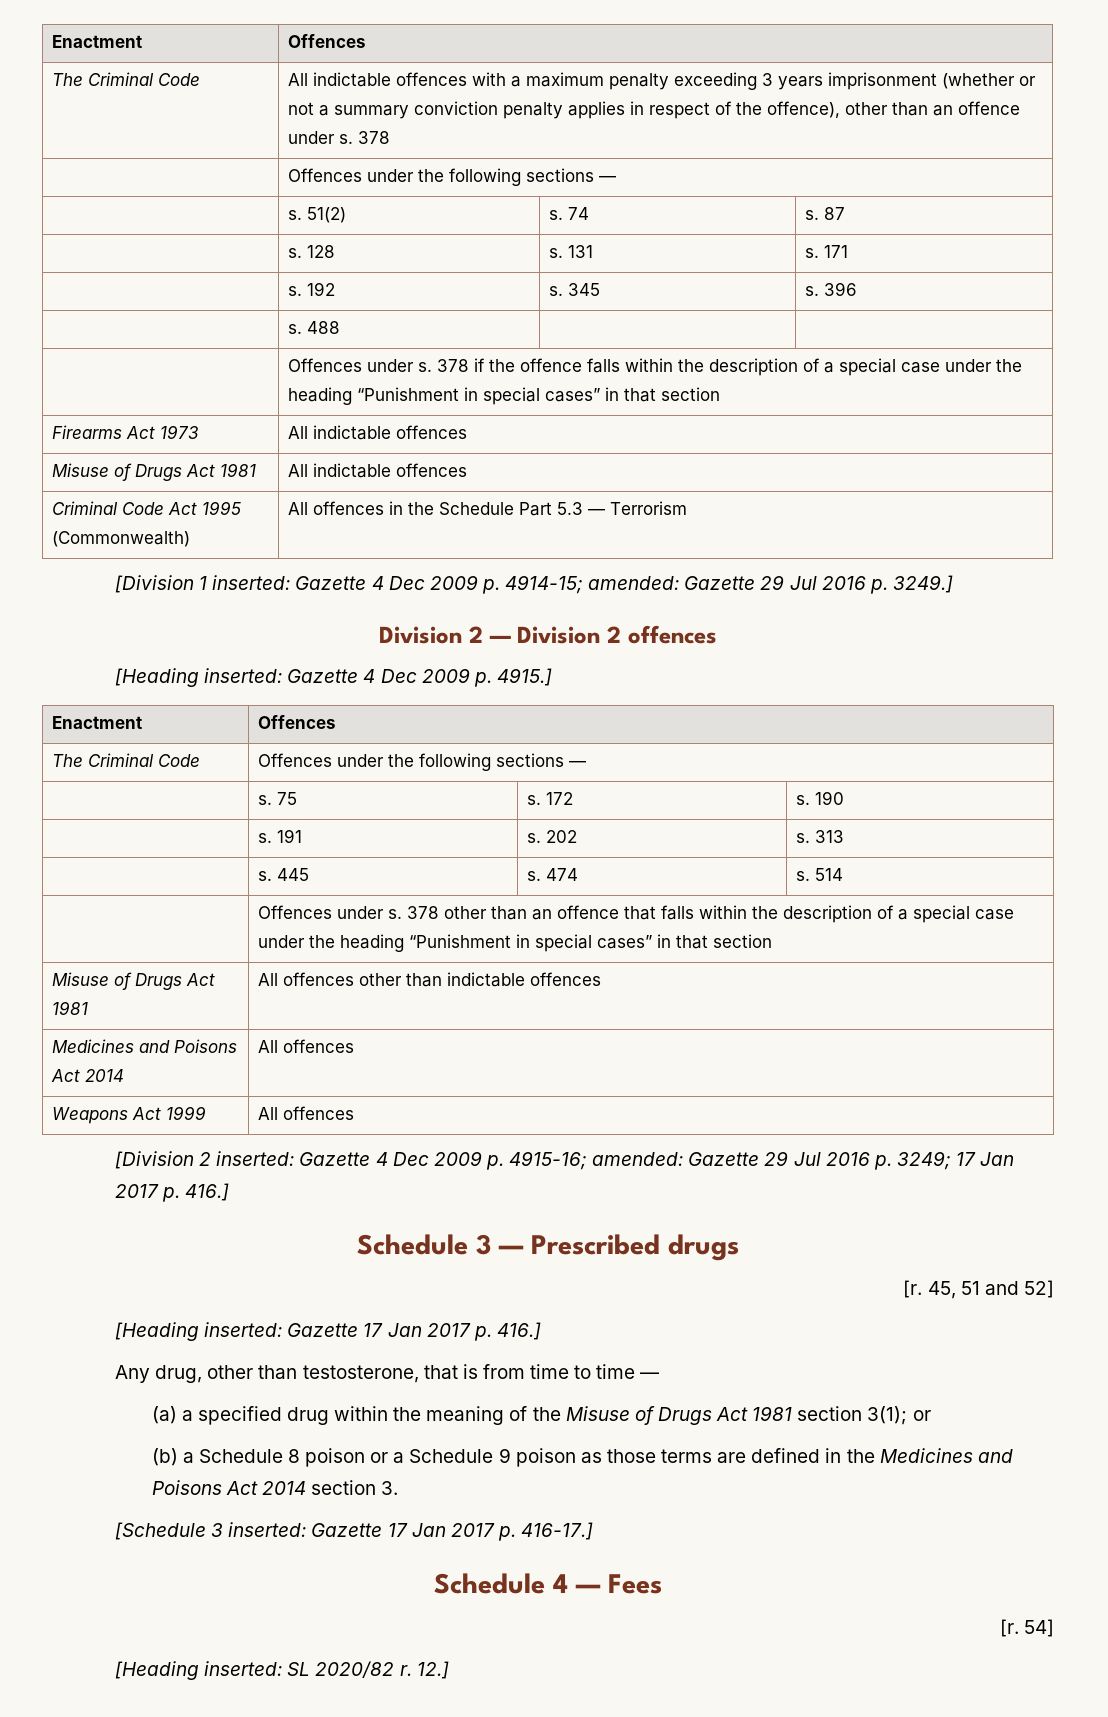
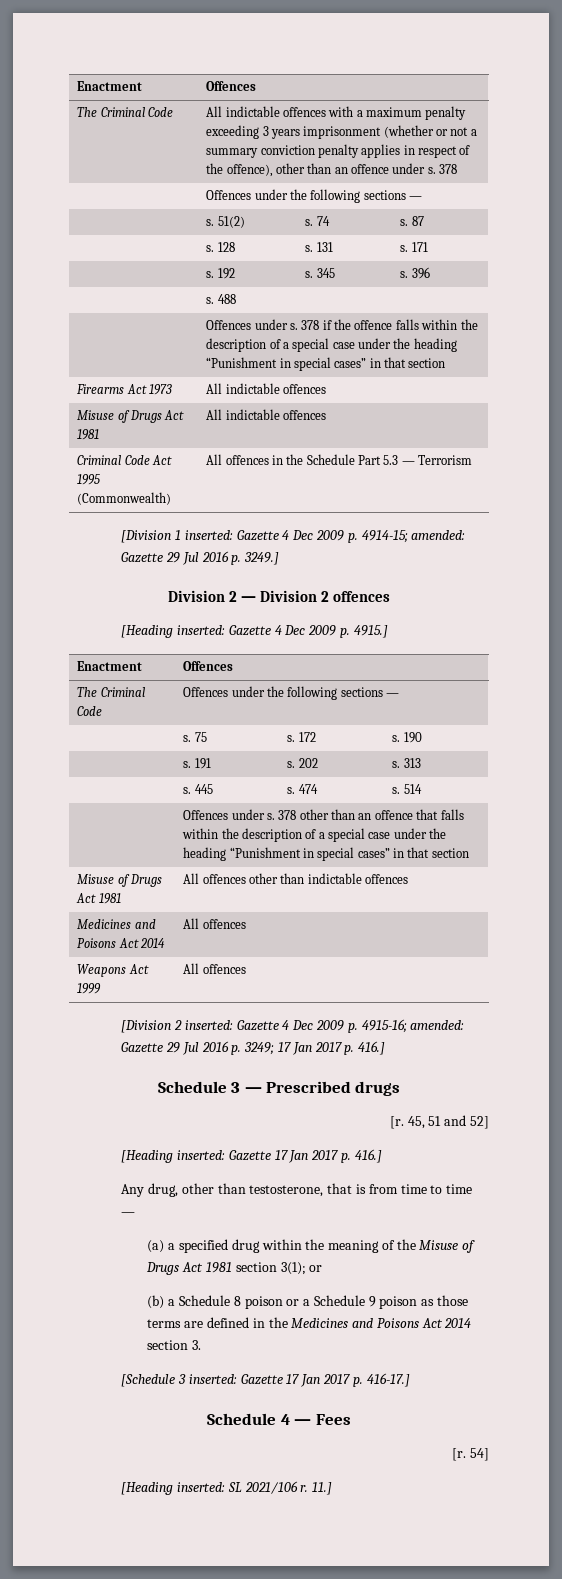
- [Heading inserted: SL 2020/82 r. 12.]
+ [Heading inserted: SL 2021/106 r. 11.]

